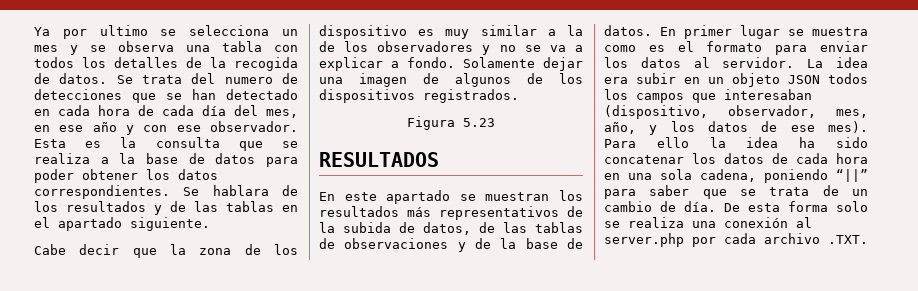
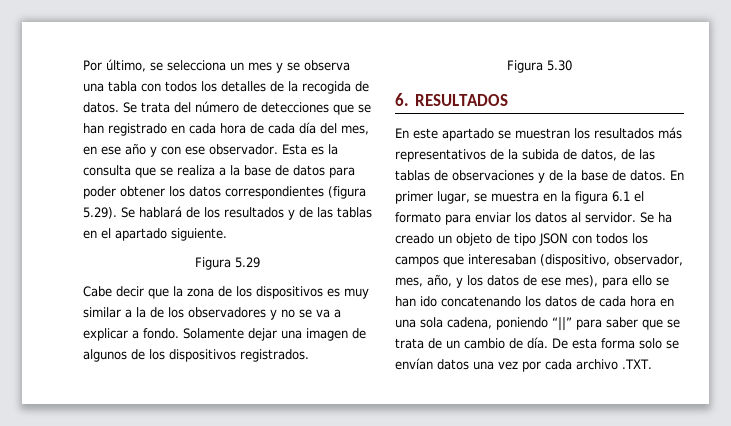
- Ya por ultimo se selecciona un mes y se observa una tabla con todos los detalles de la recogida de datos.
+ Por último, se selecciona un mes y se observa una tabla con todos los detalles de la recogida de datos.
- Se trata del numero de detecciones que se han detectado en cada hora de cada día del mes, en ese año y con ese observador.
+ Se trata del número de detecciones que se han registrado en cada hora de cada día del mes, en ese año y con ese observador.
- Esta es la consulta que se realiza a la base de datos para poder obtener los datos correspondientes. Se hablara de los resultados y de las tablas en el apartado siguiente.
+ Esta es la consulta que se realiza a la base de datos para poder obtener los datos correspondientes (figura 5.29). Se hablará de los resultados y de las tablas en el apartado siguiente.
+ Figura 5.29
- Cabe decir que la zona de los dispositivo es muy similar a la de los observadores y no se va a explicar a fondo.
+ Cabe decir que la zona de los dispositivos es muy similar a la de los observadores y no se va a explicar a fondo.
- Figura 5.23
- RESULTADOS
+ Figura 5.30
+ 6. RESULTADOS
- En primer lugar se muestra como es el formato para enviar los datos al servidor.
+ En primer lugar, se muestra en la figura 6.1 el formato para enviar los datos al servidor.
- La idea era subir en un objeto JSON todos los campos que interesaban (dispositivo, observador, mes, año, y los datos de ese mes). Para ello la idea ha sido concatenar los datos de cada hora en una sola cadena, poniendo “||” para saber que se trata de un cambio de día.
+ Se ha creado un objeto de tipo JSON con todos los campos que interesaban (dispositivo, observador, mes, año, y los datos de ese mes), para ello se han ido concatenando los datos de cada hora en una sola cadena, poniendo “||” para saber que se trata de un cambio de día.
- De esta forma solo se realiza una conexión al server.php por cada archivo .TXT.
+ De esta forma solo se envían datos una vez por cada archivo .TXT.

